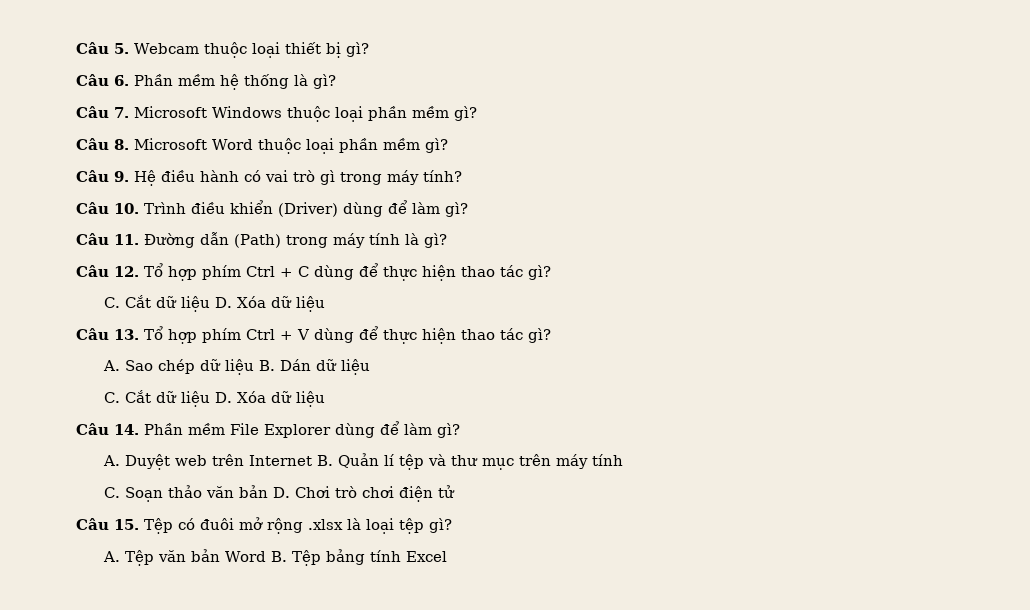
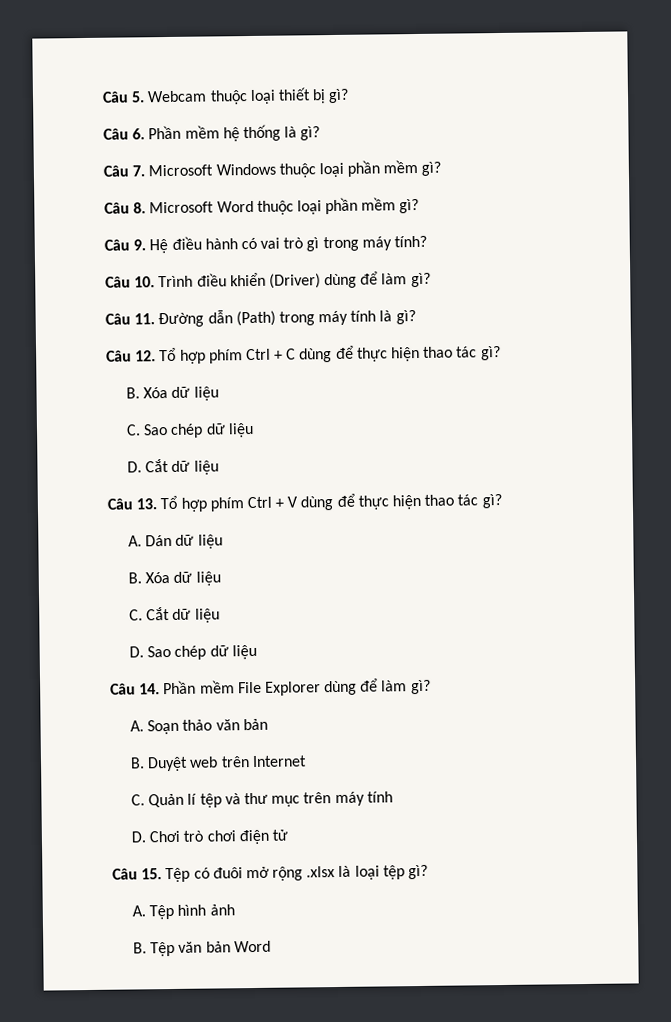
  Câu 12. Tổ hợp phím Ctrl + C dùng để thực hiện thao tác gì?
- C. Cắt dữ liệu D. Xóa dữ liệu
+ B. Xóa dữ liệu
+ C. Sao chép dữ liệu
+ D. Cắt dữ liệu
- A. Sao chép dữ liệu B. Dán dữ liệu
- C. Cắt dữ liệu D. Xóa dữ liệu
+ A. Dán dữ liệu
+ B. Xóa dữ liệu
+ C. Cắt dữ liệu
+ D. Sao chép dữ liệu
- A. Duyệt web trên Internet B. Quản lí tệp và thư mục trên máy tính
+ A. Soạn thảo văn bản
+ B. Duyệt web trên Internet
+ C. Quản lí tệp và thư mục trên máy tính
- C. Soạn thảo văn bản D. Chơi trò chơi điện tử
+ D. Chơi trò chơi điện tử
- A. Tệp văn bản Word B. Tệp bảng tính Excel
+ A. Tệp hình ảnh
+ B. Tệp văn bản Word

